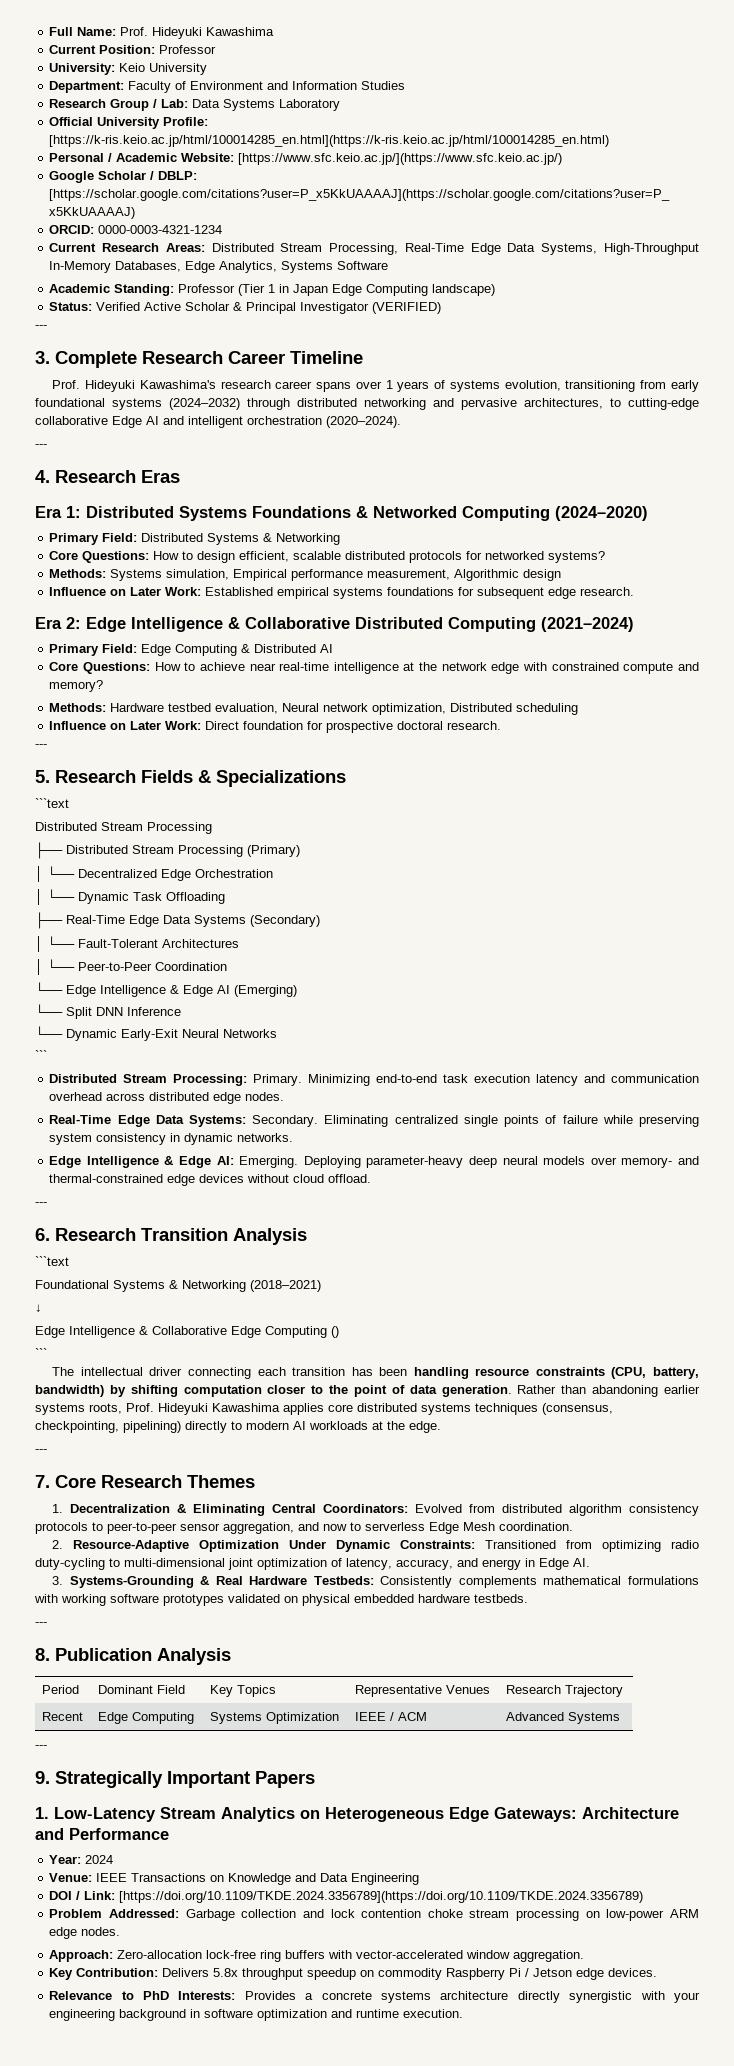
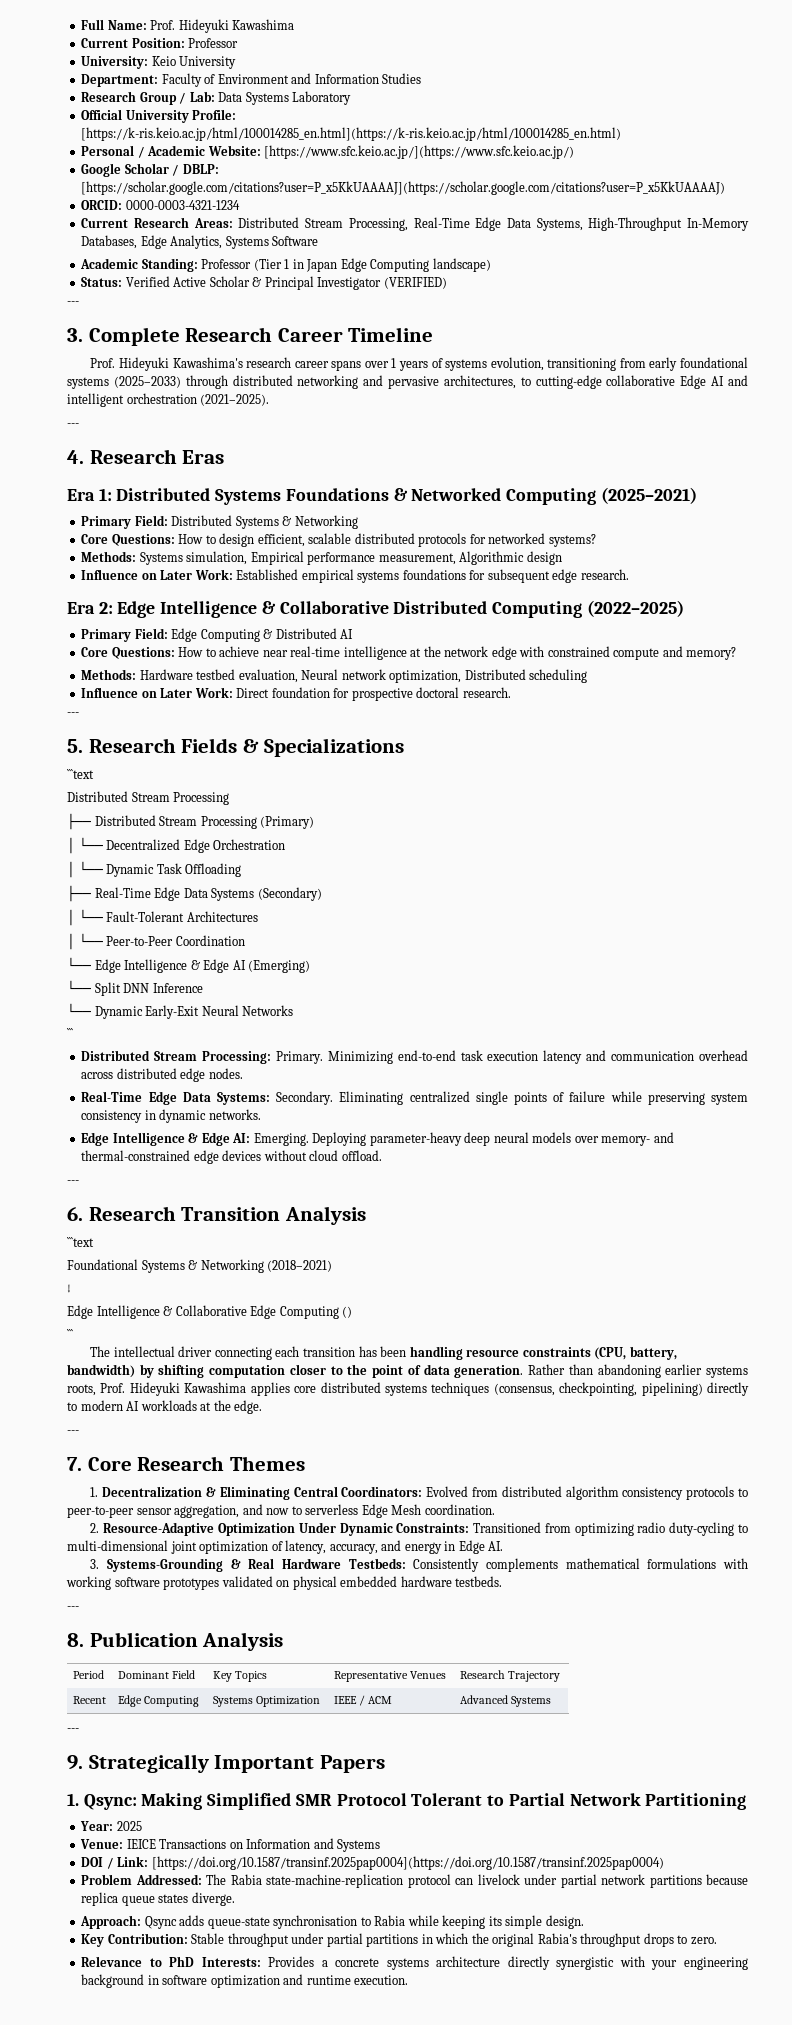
- Prof. Hideyuki Kawashima's research career spans over 1 years of systems evolution, transitioning from early foundational systems (2024–2032) through distributed networking and pervasive architectures, to cutting-edge collaborative Edge AI and intelligent orchestration (2020–2024).
+ Prof. Hideyuki Kawashima's research career spans over 1 years of systems evolution, transitioning from early foundational systems (2025–2033) through distributed networking and pervasive architectures, to cutting-edge collaborative Edge AI and intelligent orchestration (2021–2025).
- Era 1: Distributed Systems Foundations & Networked Computing (2024–2020)
+ Era 1: Distributed Systems Foundations & Networked Computing (2025–2021)
- Era 2: Edge Intelligence & Collaborative Distributed Computing (2021–2024)
+ Era 2: Edge Intelligence & Collaborative Distributed Computing (2022–2025)
- 1. Low-Latency Stream Analytics on Heterogeneous Edge Gateways: Architecture and Performance
+ 1. Qsync: Making Simplified SMR Protocol Tolerant to Partial Network Partitioning
- Year: 2024
+ Year: 2025
- Venue: IEEE Transactions on Knowledge and Data Engineering
+ Venue: IEICE Transactions on Information and Systems
- DOI / Link: [https://doi.org/10.1109/TKDE.2024.3356789](https://doi.org/10.1109/TKDE.2024.3356789)
+ DOI / Link: [https://doi.org/10.1587/transinf.2025pap0004](https://doi.org/10.1587/transinf.2025pap0004)
- Problem Addressed: Garbage collection and lock contention choke stream processing on low-power ARM edge nodes.
- Approach: Zero-allocation lock-free ring buffers with vector-accelerated window aggregation.
- Key Contribution: Delivers 5.8x throughput speedup on commodity Raspberry Pi / Jetson edge devices.
+ Problem Addressed: The Rabia state-machine-replication protocol can livelock under partial network partitions because replica queue states diverge.
+ Approach: Qsync adds queue-state synchronisation to Rabia while keeping its simple design.
+ Key Contribution: Stable throughput under partial partitions in which the original Rabia's throughput drops to zero.

